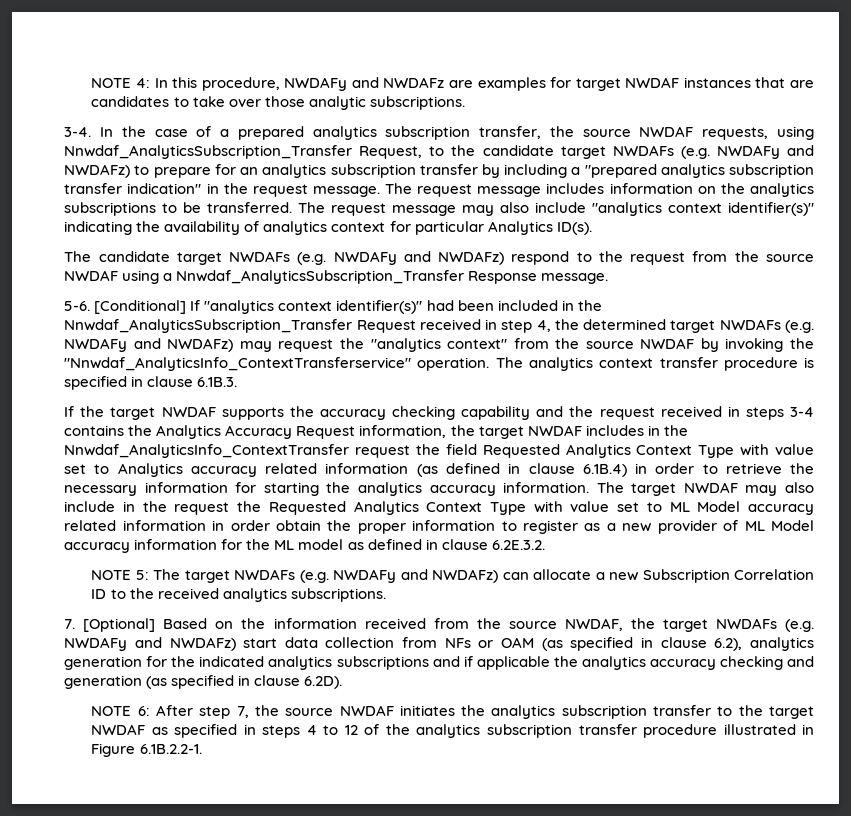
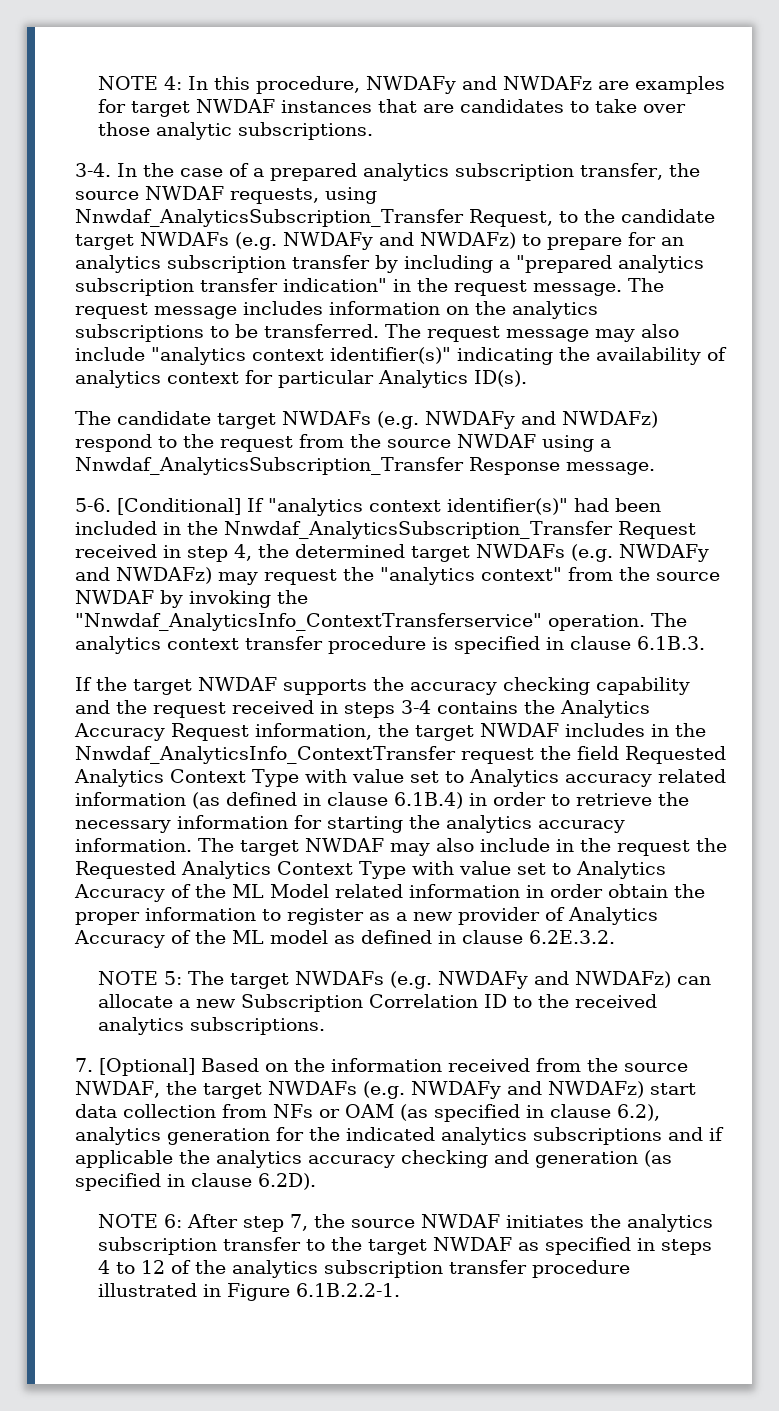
- The target NWDAF may also include in the request the Requested Analytics Context Type with value set to ML Model accuracy related information in order obtain the proper information to register as a new provider of ML Model accuracy information for the ML model as defined in clause 6.2E.3.2.
+ The target NWDAF may also include in the request the Requested Analytics Context Type with value set to Analytics Accuracy of the ML Model related information in order obtain the proper information to register as a new provider of Analytics Accuracy of the ML model as defined in clause 6.2E.3.2.

